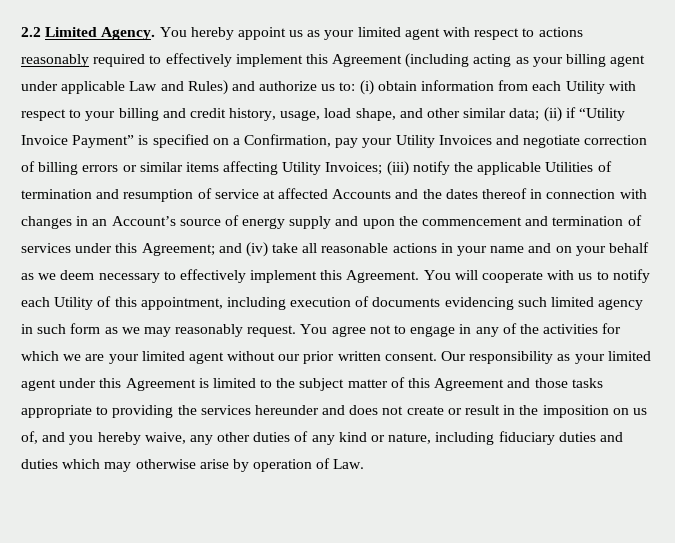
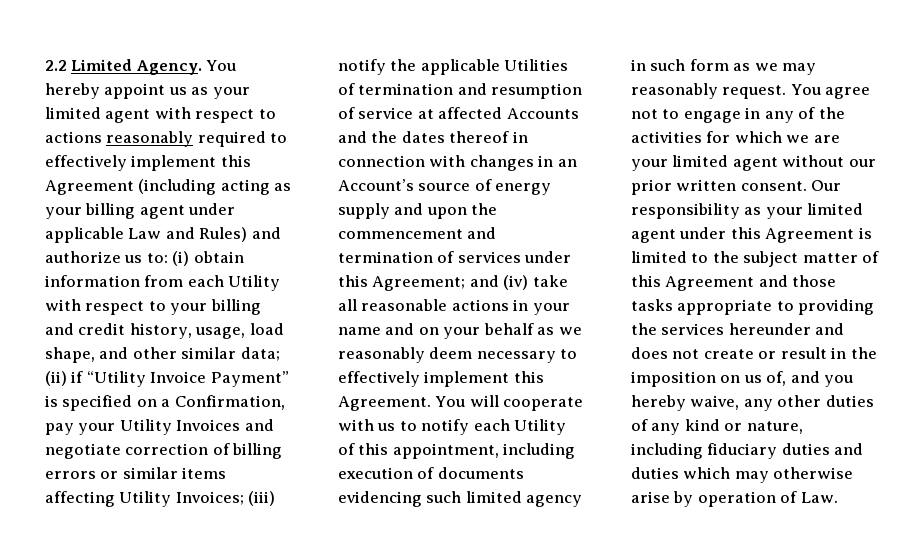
- and (iv) take all reasonable actions in your name and on your behalf as we deem necessary to effectively implement this Agreement.
+ and (iv) take all reasonable actions in your name and on your behalf as we reasonably deem necessary to effectively implement this Agreement.

